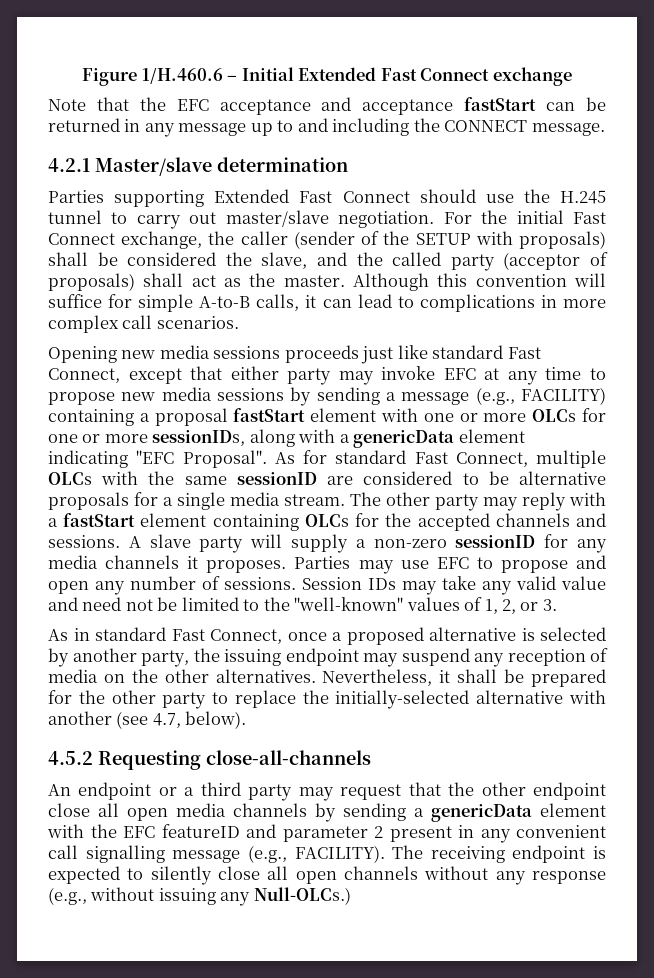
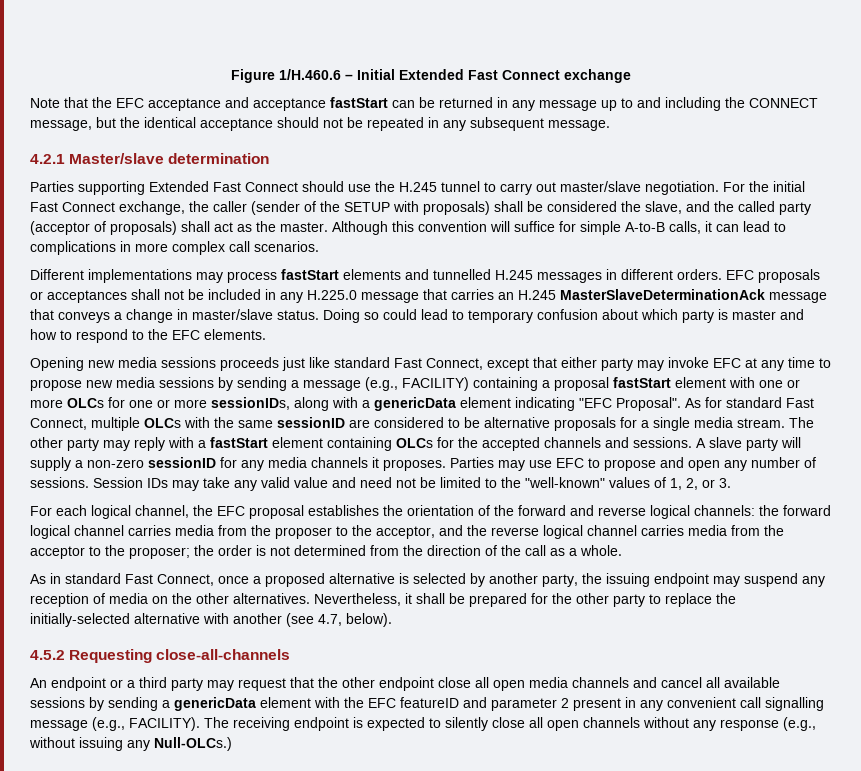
- Note that the EFC acceptance and acceptance fastStart can be returned in any message up to and including the CONNECT message.
+ Note that the EFC acceptance and acceptance fastStart can be returned in any message up to and including the CONNECT message, but the identical acceptance should not be repeated in any subsequent message.
+ Different implementations may process fastStart elements and tunnelled H.245 messages in different orders. EFC proposals or acceptances shall not be included in any H.225.0 message that carries an H.245 MasterSlaveDeterminationAck message that conveys a change in master/slave status. Doing so could lead to temporary confusion about which party is master and how to respond to the EFC elements.
+ For each logical channel, the EFC proposal establishes the orientation of the forward and reverse logical channels: the forward logical channel carries media from the proposer to the acceptor, and the reverse logical channel carries media from the acceptor to the proposer; the order is not determined from the direction of the call as a whole.
- An endpoint or a third party may request that the other endpoint close all open media channels by sending a genericData element with the EFC featureID and parameter 2 present in any convenient call signalling message (e.g., FACILITY).
+ An endpoint or a third party may request that the other endpoint close all open media channels and cancel all available sessions by sending a genericData element with the EFC featureID and parameter 2 present in any convenient call signalling message (e.g., FACILITY).

